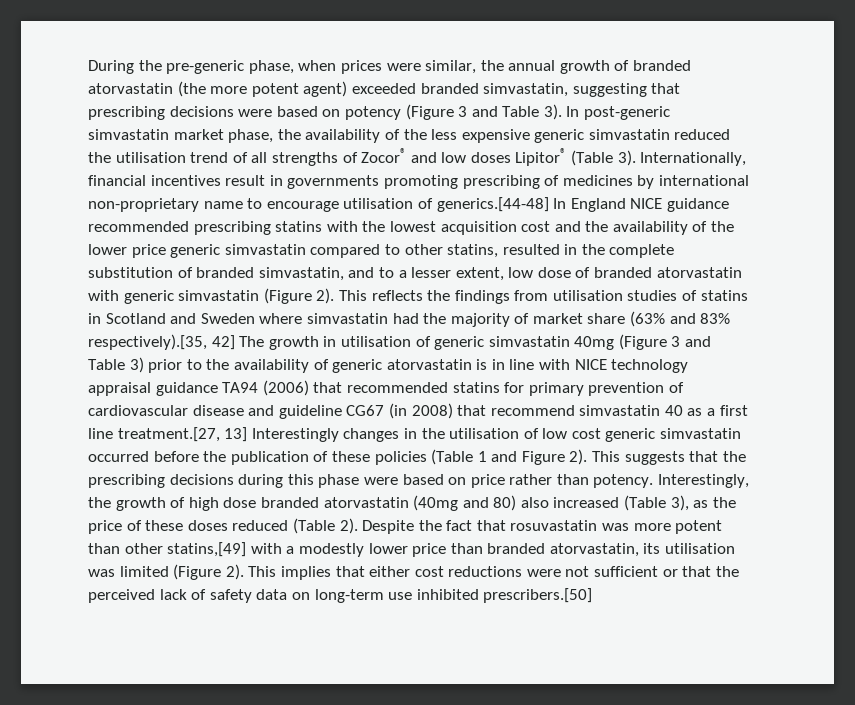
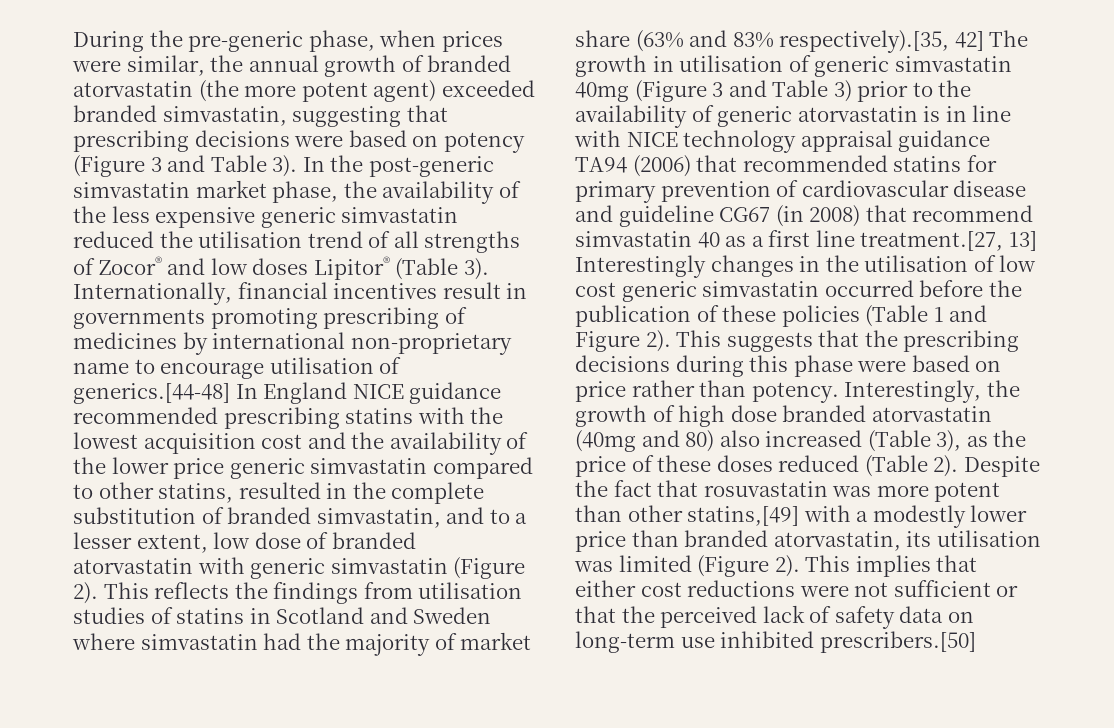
- In post-generic simvastatin market phase, the availability of the less expensive generic simvastatin reduced the utilisation trend of all strengths of Zocor® and low doses Lipitor® (Table 3).
+ In the post-generic simvastatin market phase, the availability of the less expensive generic simvastatin reduced the utilisation trend of all strengths of Zocor® and low doses Lipitor® (Table 3).

